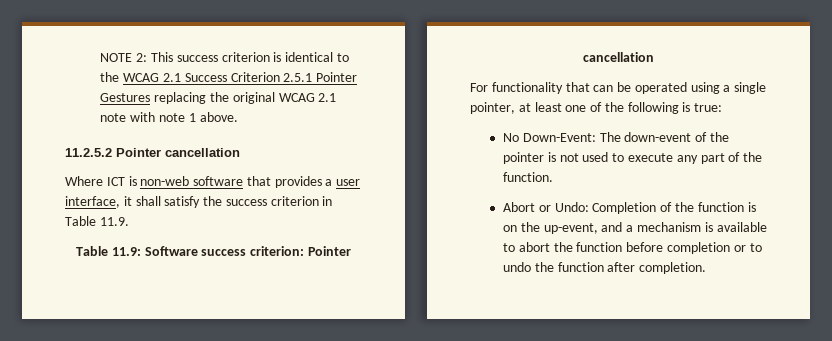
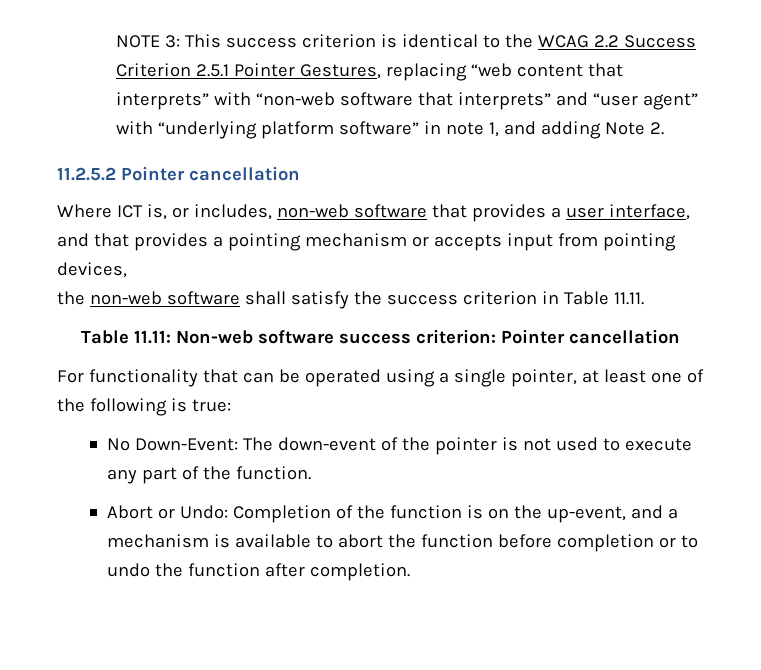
- NOTE 2: This success criterion is identical to the WCAG 2.1 Success Criterion 2.5.1 Pointer Gestures replacing the original WCAG 2.1 note with note 1 above.
+ NOTE 3: This success criterion is identical to the WCAG 2.2 Success Criterion 2.5.1 Pointer Gestures, replacing “web content that interprets” with “non-web software that interprets” and “user agent” with “underlying platform software” in note 1, and adding Note 2.
- Where ICT is non-web software that provides a user interface, it shall satisfy the success criterion in Table 11.9.
- Table 11.9: Software success criterion: Pointer cancellation
+ Where ICT is, or includes, non-web software that provides a user interface, and that provides a pointing mechanism or accepts input from pointing devices,
+ the non-web software shall satisfy the success criterion in Table 11.11.
+ Table 11.11: Non-web software success criterion: Pointer cancellation

